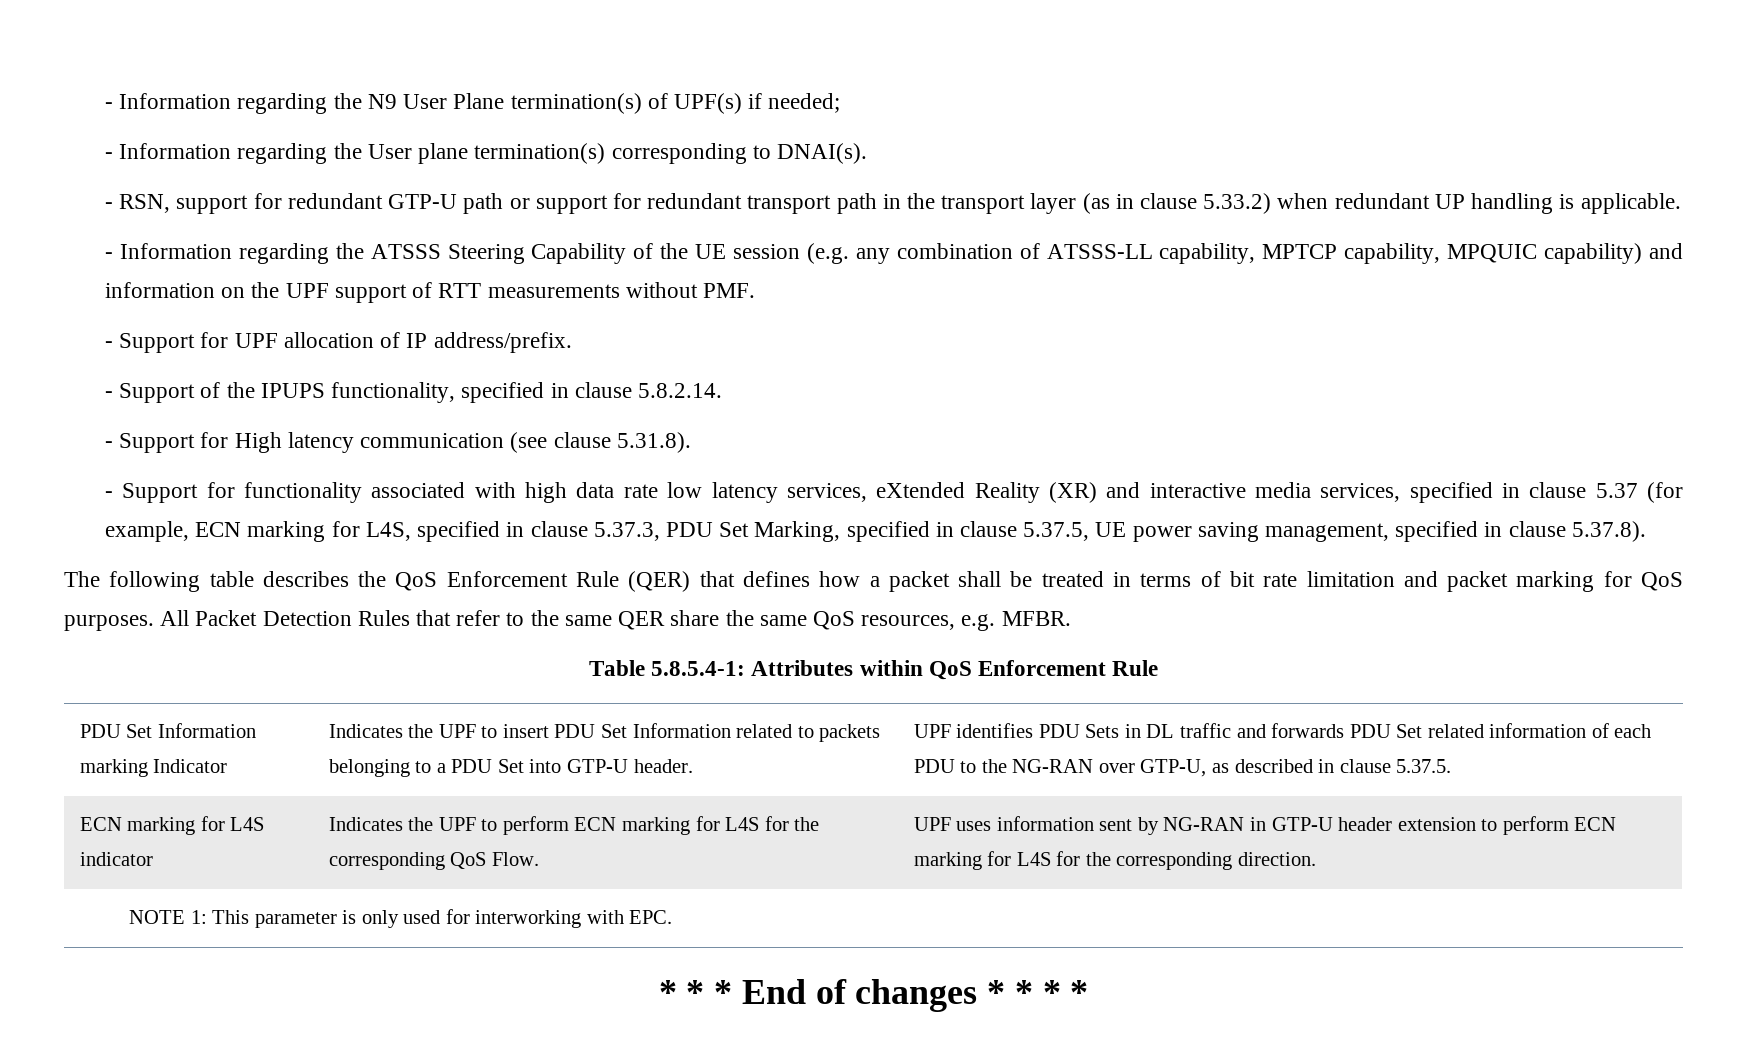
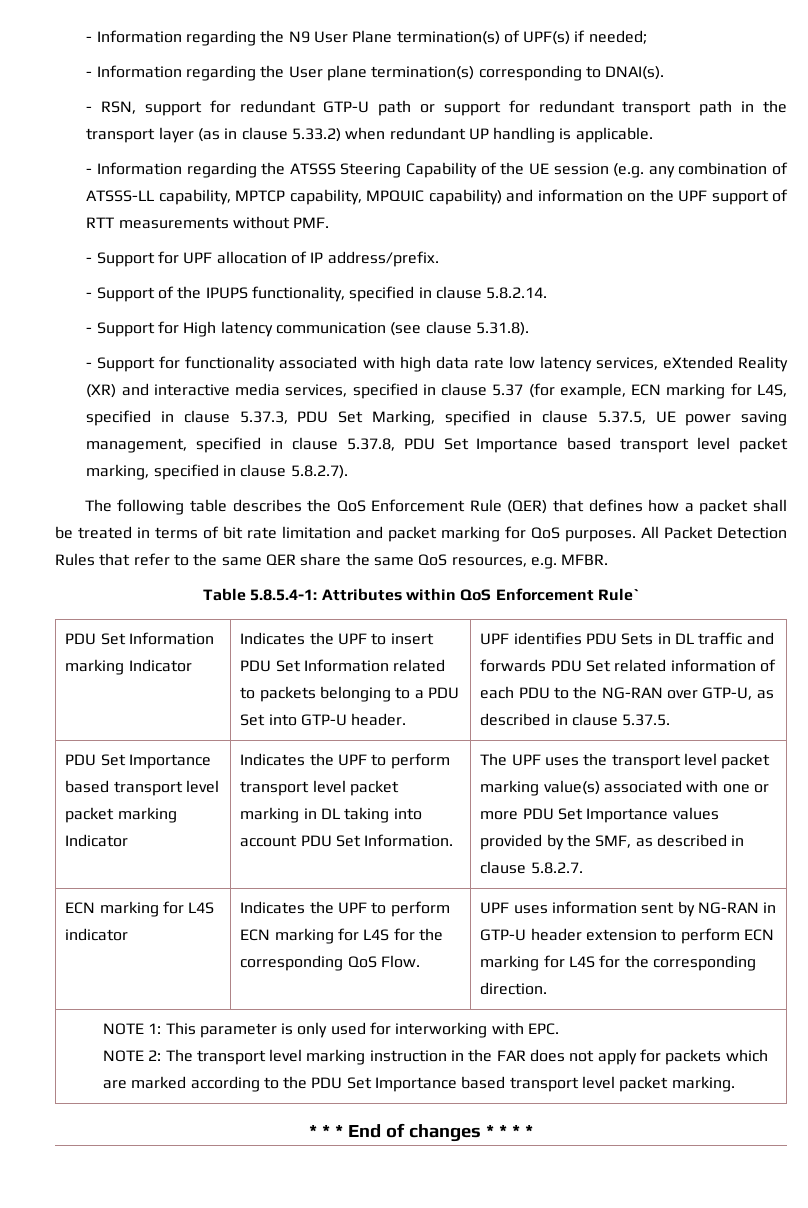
- - Support for functionality associated with high data rate low latency services, eXtended Reality (XR) and interactive media services, specified in clause 5.37 (for example, ECN marking for L4S, specified in clause 5.37.3, PDU Set Marking, specified in clause 5.37.5, UE power saving management, specified in clause 5.37.8).
+ - Support for functionality associated with high data rate low latency services, eXtended Reality (XR) and interactive media services, specified in clause 5.37 (for example, ECN marking for L4S, specified in clause 5.37.3, PDU Set Marking, specified in clause 5.37.5, UE power saving management, specified in clause 5.37.8, PDU Set Importance based transport level packet marking, specified in clause 5.8.2.7).
- Table 5.8.5.4-1: Attributes within QoS Enforcement Rule
+ Table 5.8.5.4-1: Attributes within QoS Enforcement Rule`
+ PDU Set Importance based transport level packet marking Indicator | Indicates the UPF to perform transport level packet marking in DL taking into account PDU Set Information. | The UPF uses the transport level packet marking value(s) associated with one or more PDU Set Importance values provided by the SMF, as described in clause 5.8.2.7.
  NOTE 1: This parameter is only used for interworking with EPC.
+ NOTE 2: The transport level marking instruction in the FAR does not apply for packets which are marked according to the PDU Set Importance based transport level packet marking.

